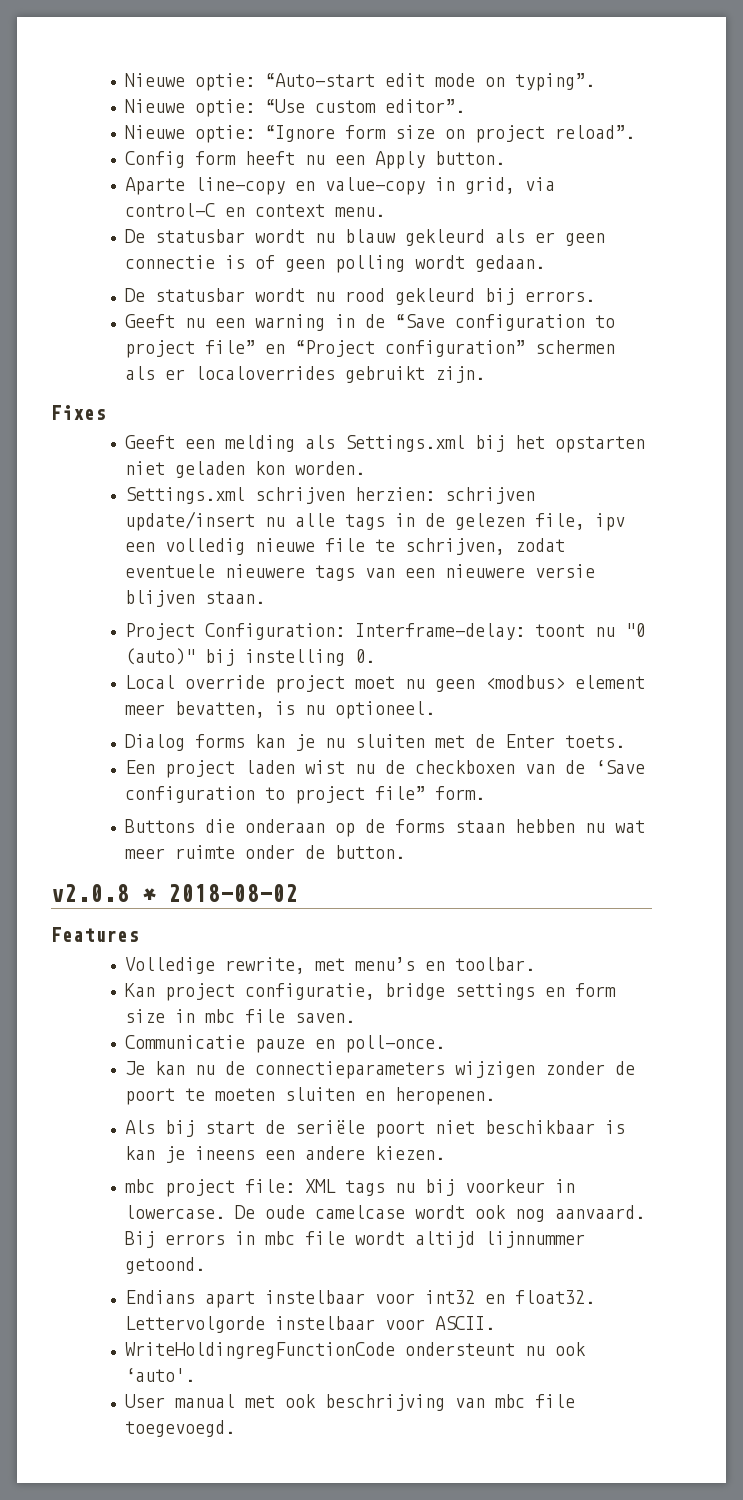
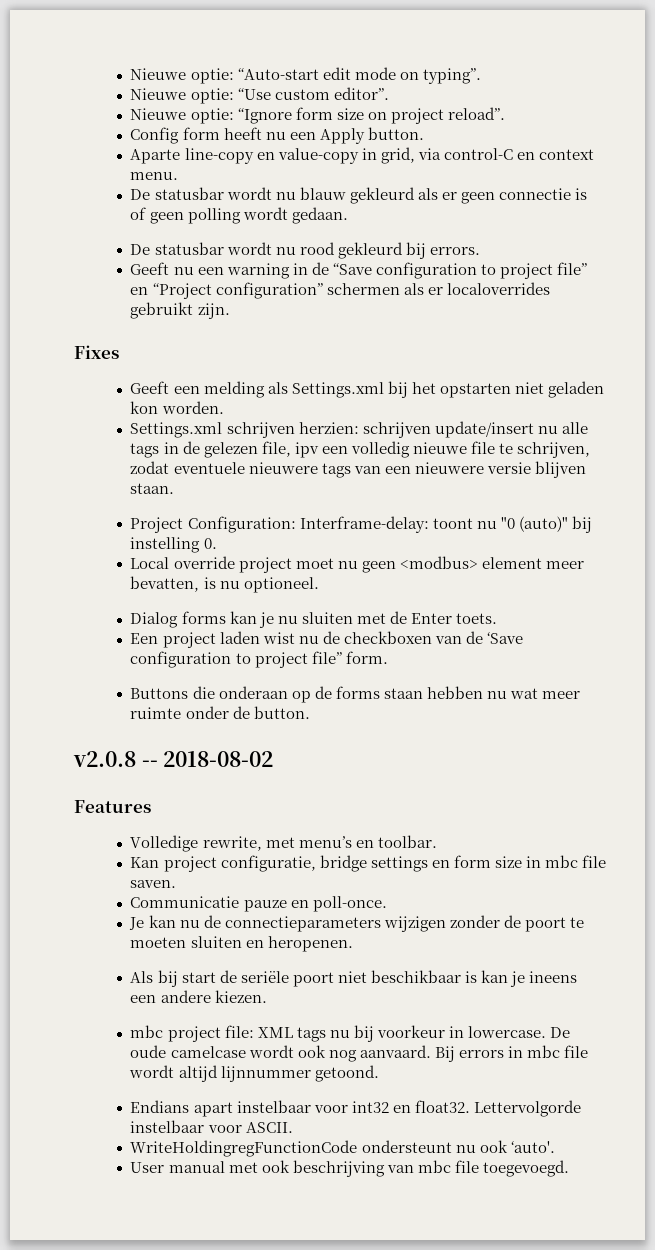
- v2.0.8 * 2018-08-02
+ v2.0.8 -- 2018-08-02

